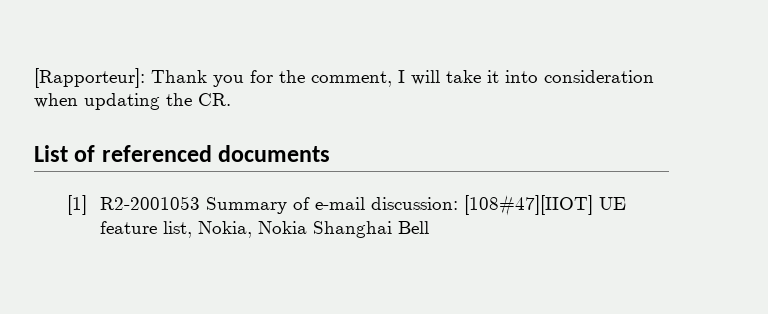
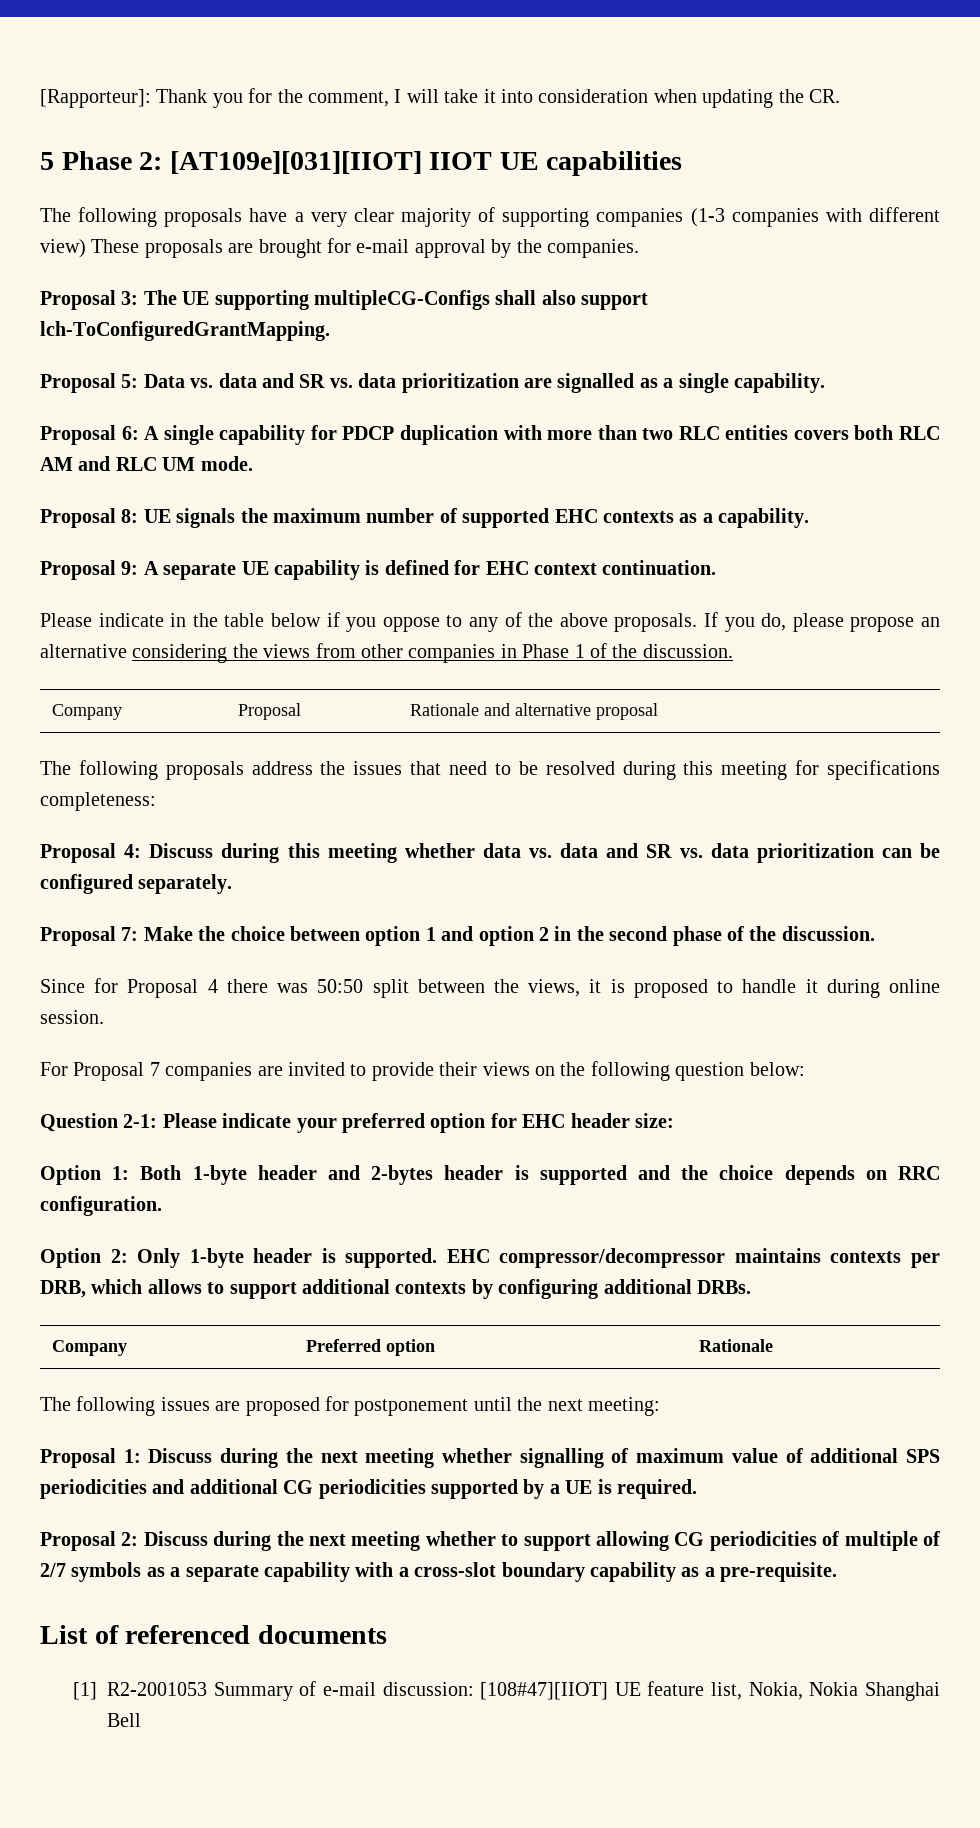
+ 5 Phase 2: [AT109e][031][IIOT] IIOT UE capabilities
+ The following proposals have a very clear majority of supporting companies (1-3 companies with different view) These proposals are brought for e-mail approval by the companies.
+ Proposal 3: The UE supporting multipleCG-Configs shall also support lch-ToConfiguredGrantMapping.
+ Proposal 5: Data vs. data and SR vs. data prioritization are signalled as a single capability.
+ Proposal 6: A single capability for PDCP duplication with more than two RLC entities covers both RLC AM and RLC UM mode.
+ Proposal 8: UE signals the maximum number of supported EHC contexts as a capability.
+ Proposal 9: A separate UE capability is defined for EHC context continuation.
+ Please indicate in the table below if you oppose to any of the above proposals. If you do, please propose an alternative considering the views from other companies in Phase 1 of the discussion.
+ Company | Proposal | Rationale and alternative proposal
+ The following proposals address the issues that need to be resolved during this meeting for specifications completeness:
+ Proposal 4: Discuss during this meeting whether data vs. data and SR vs. data prioritization can be configured separately.
+ Proposal 7: Make the choice between option 1 and option 2 in the second phase of the discussion.
+ Since for Proposal 4 there was 50:50 split between the views, it is proposed to handle it during online session.
+ For Proposal 7 companies are invited to provide their views on the following question below:
+ Question 2-1: Please indicate your preferred option for EHC header size:
+ Option 1: Both 1-byte header and 2-bytes header is supported and the choice depends on RRC configuration.
+ Option 2: Only 1-byte header is supported. EHC compressor/decompressor maintains contexts per DRB, which allows to support additional contexts by configuring additional DRBs.
+ Company | Preferred option | Rationale
+ The following issues are proposed for postponement until the next meeting:
+ Proposal 1: Discuss during the next meeting whether signalling of maximum value of additional SPS periodicities and additional CG periodicities supported by a UE is required.
+ Proposal 2: Discuss during the next meeting whether to support allowing CG periodicities of multiple of 2/7 symbols as a separate capability with a cross-slot boundary capability as a pre-requisite.

